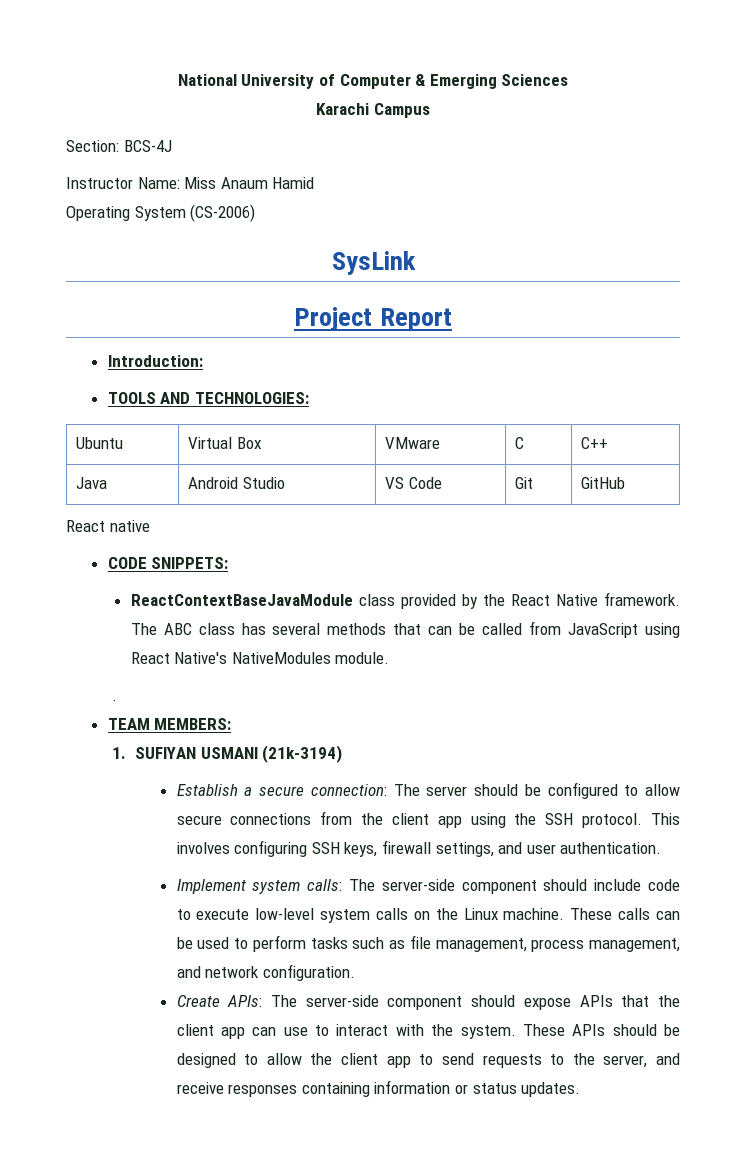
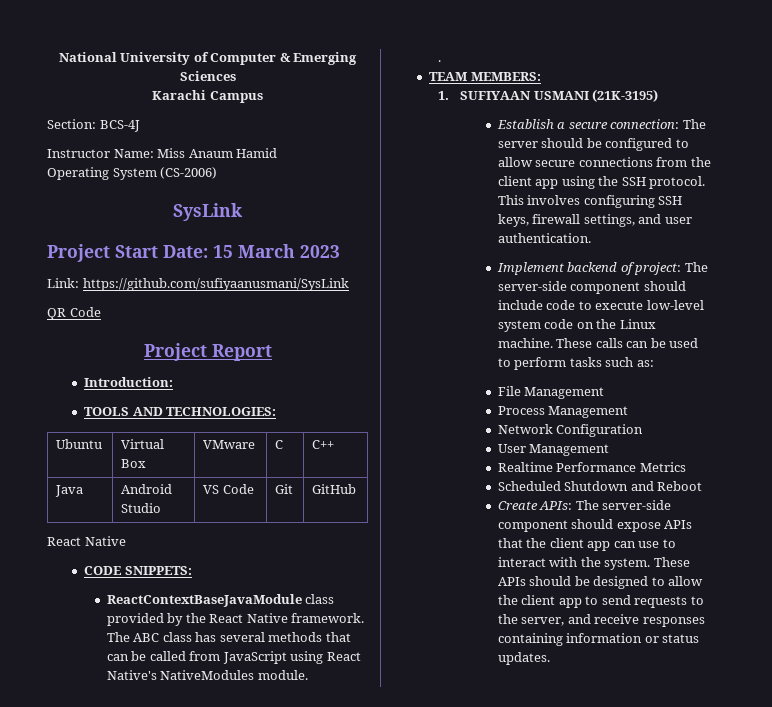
+ Project Start Date: 15 March 2023
+ Link: https://github.com/sufiyaanusmani/SysLink
+ QR Code
  Java | Android Studio | VS Code | Git | GitHub
- React native
+ React Native
- 1. SUFIYAN USMANI (21k-3194)
+ 1. SUFIYAAN USMANI (21K-3195)
- Implement system calls: The server-side component should include code to execute low-level system calls on the Linux machine.
+ Implement backend of project: The server-side component should include code to execute low-level system code on the Linux machine.
- These calls can be used to perform tasks such as file management, process management, and network configuration.
+ These calls can be used to perform tasks such as:
+ File Management
+ Process Management
+ Network Configuration
+ User Management
+ Realtime Performance Metrics
+ Scheduled Shutdown and Reboot

